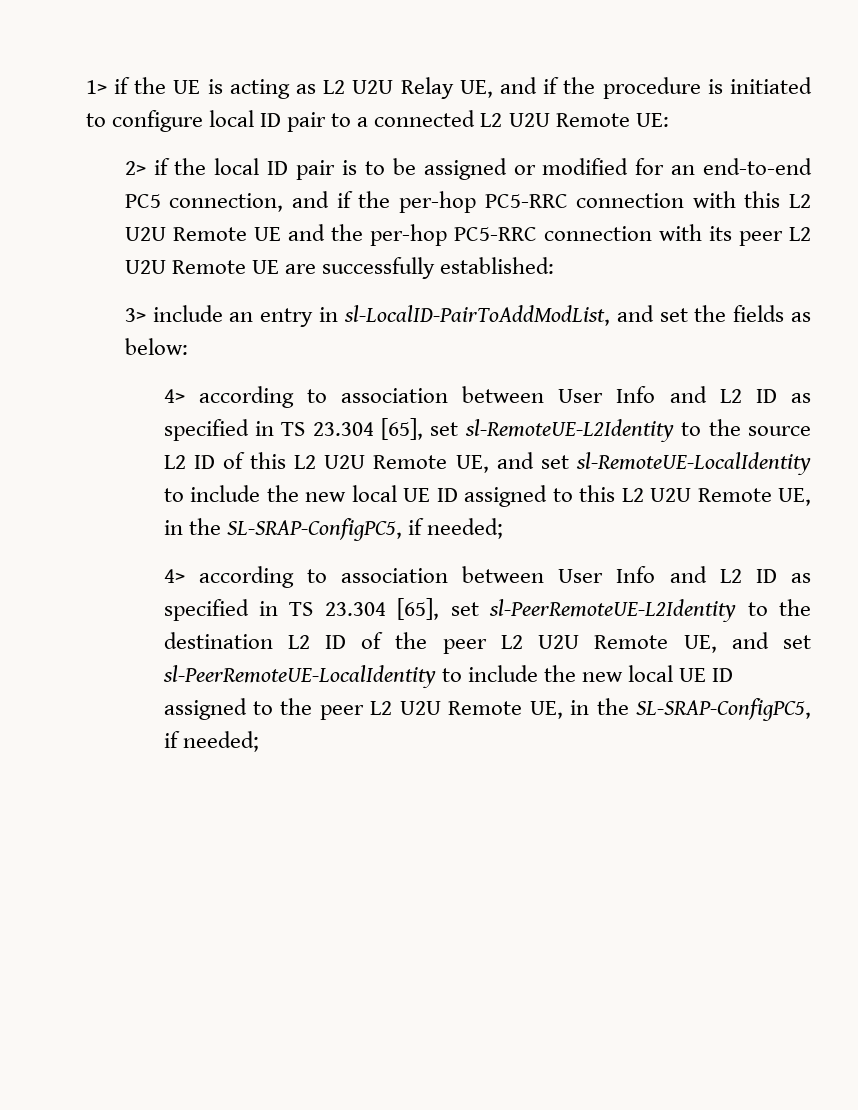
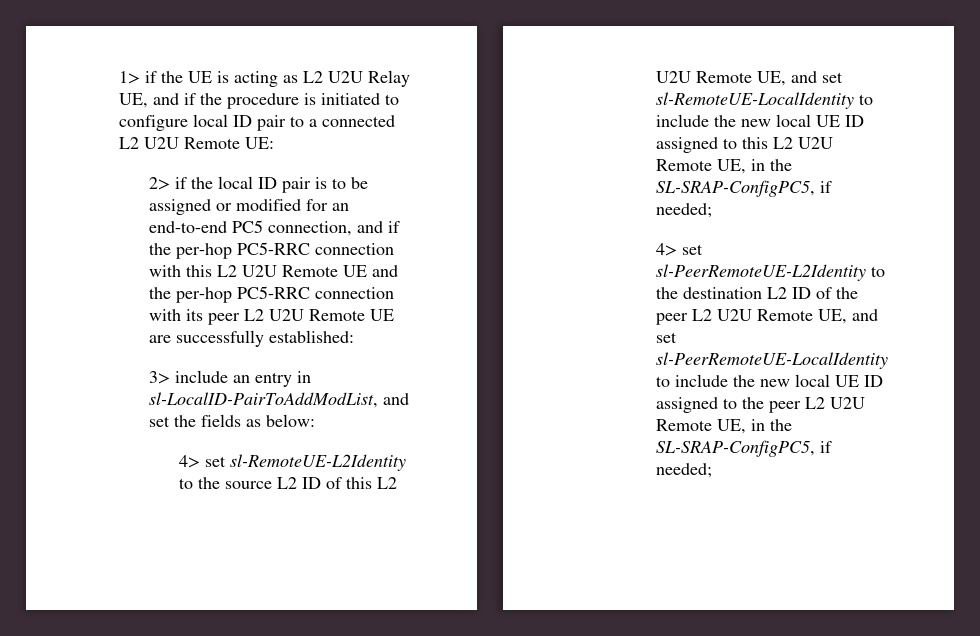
- 4> according to association between User Info and L2 ID as specified in TS 23.304 [65], set sl-RemoteUE-L2Identity to the source L2 ID of this L2 U2U Remote UE, and set sl-RemoteUE-LocalIdentity to include the new local UE ID assigned to this L2 U2U Remote UE, in the SL-SRAP-ConfigPC5, if needed;
+ 4> set sl-RemoteUE-L2Identity to the source L2 ID of this L2 U2U Remote UE, and set sl-RemoteUE-LocalIdentity to include the new local UE ID assigned to this L2 U2U Remote UE, in the SL-SRAP-ConfigPC5, if needed;
- 4> according to association between User Info and L2 ID as specified in TS 23.304 [65], set sl-PeerRemoteUE-L2Identity to the destination L2 ID of the peer L2 U2U Remote UE, and set sl-PeerRemoteUE-LocalIdentity to include the new local UE ID assigned to the peer L2 U2U Remote UE, in the SL-SRAP-ConfigPC5, if needed;
+ 4> set sl-PeerRemoteUE-L2Identity to the destination L2 ID of the peer L2 U2U Remote UE, and set sl-PeerRemoteUE-LocalIdentity to include the new local UE ID assigned to the peer L2 U2U Remote UE, in the SL-SRAP-ConfigPC5, if needed;

